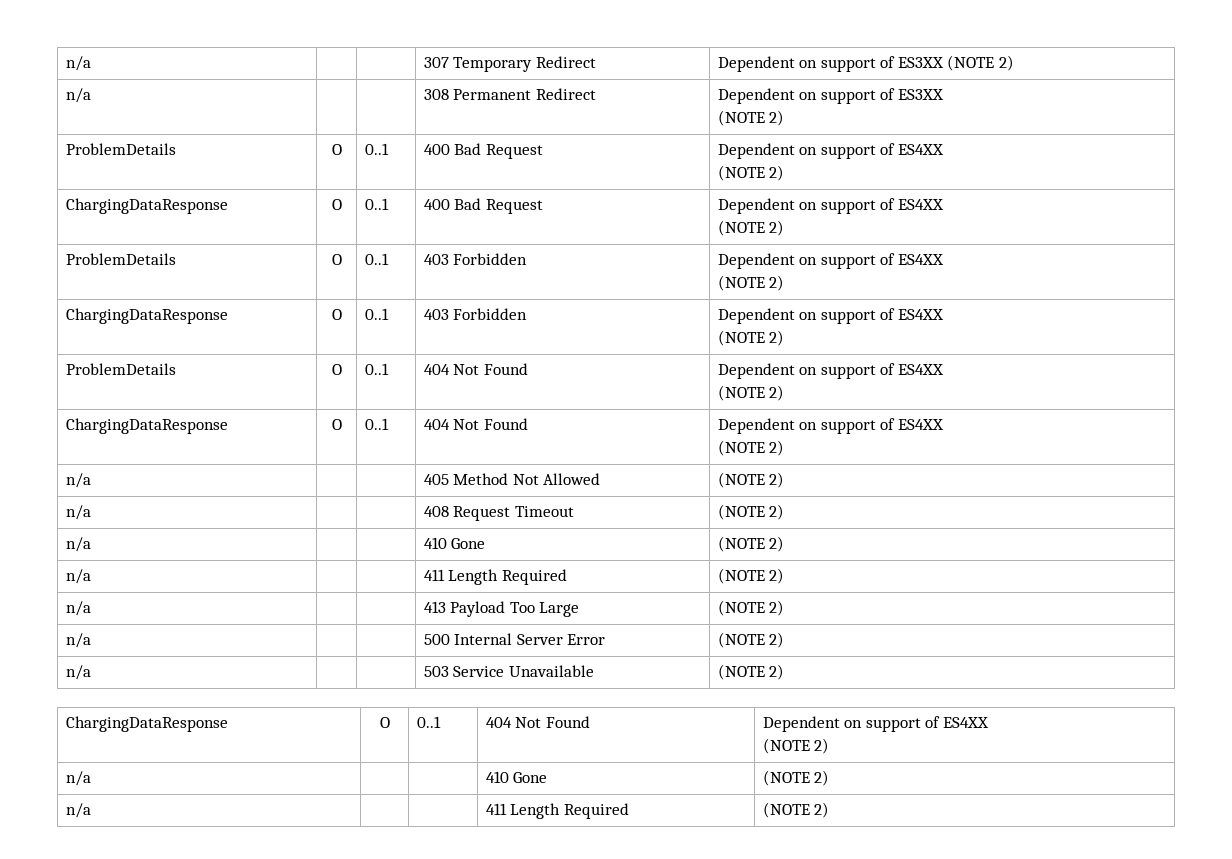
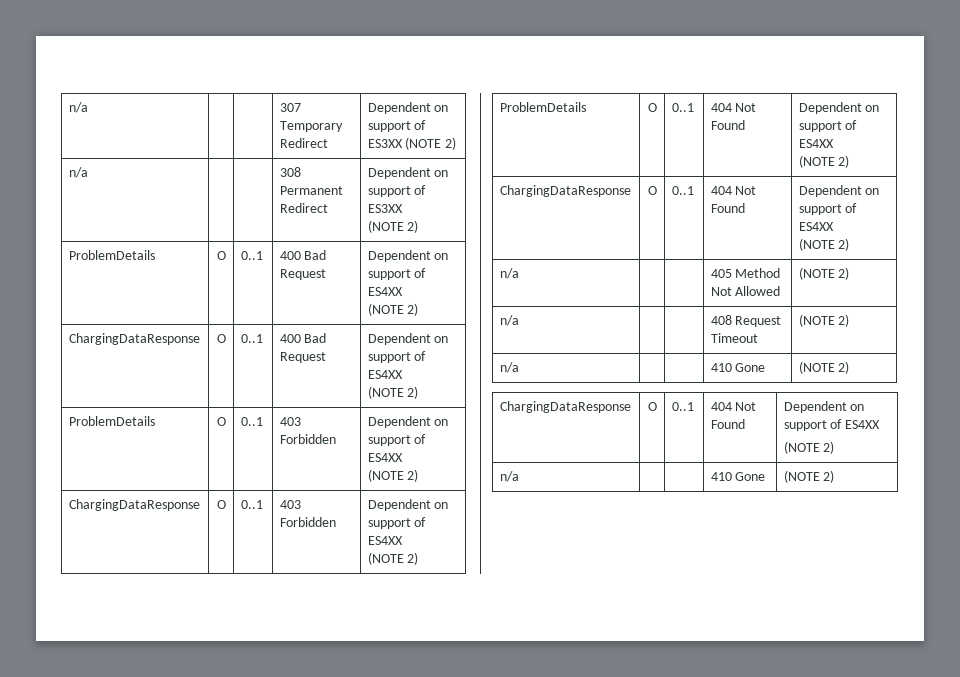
  n/a | | | 408 Request Timeout | (NOTE 2)
  n/a | | | 410 Gone | (NOTE 2)
- n/a | | | 411 Length Required | (NOTE 2)
- n/a | | | 413 Payload Too Large | (NOTE 2)
- n/a | | | 500 Internal Server Error | (NOTE 2)
- n/a | | | 503 Service Unavailable | (NOTE 2)
  ChargingDataResponse | O | 0..1 | 404 Not Found | Dependent on support of ES4XX
  (NOTE 2)
  n/a | | | 410 Gone | (NOTE 2)
- n/a | | | 411 Length Required | (NOTE 2)

